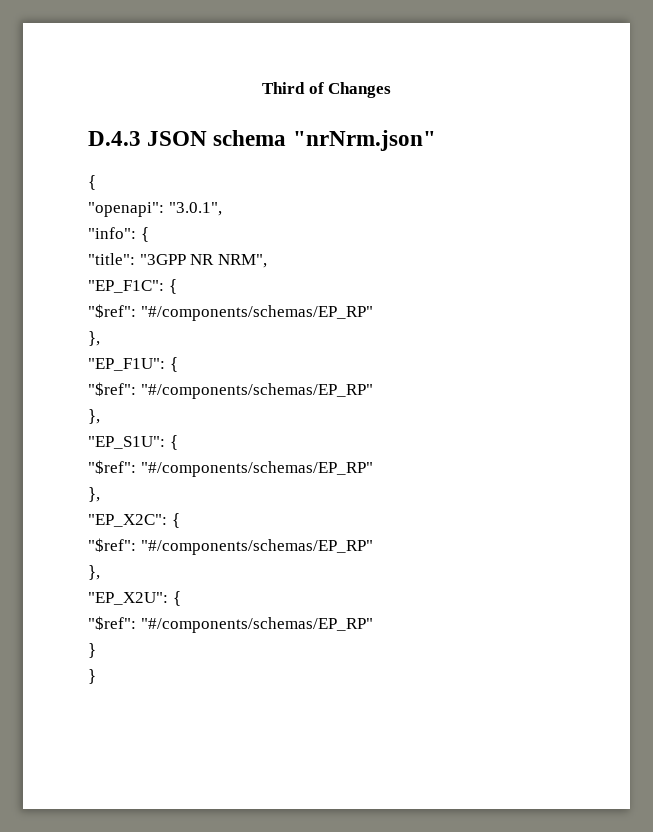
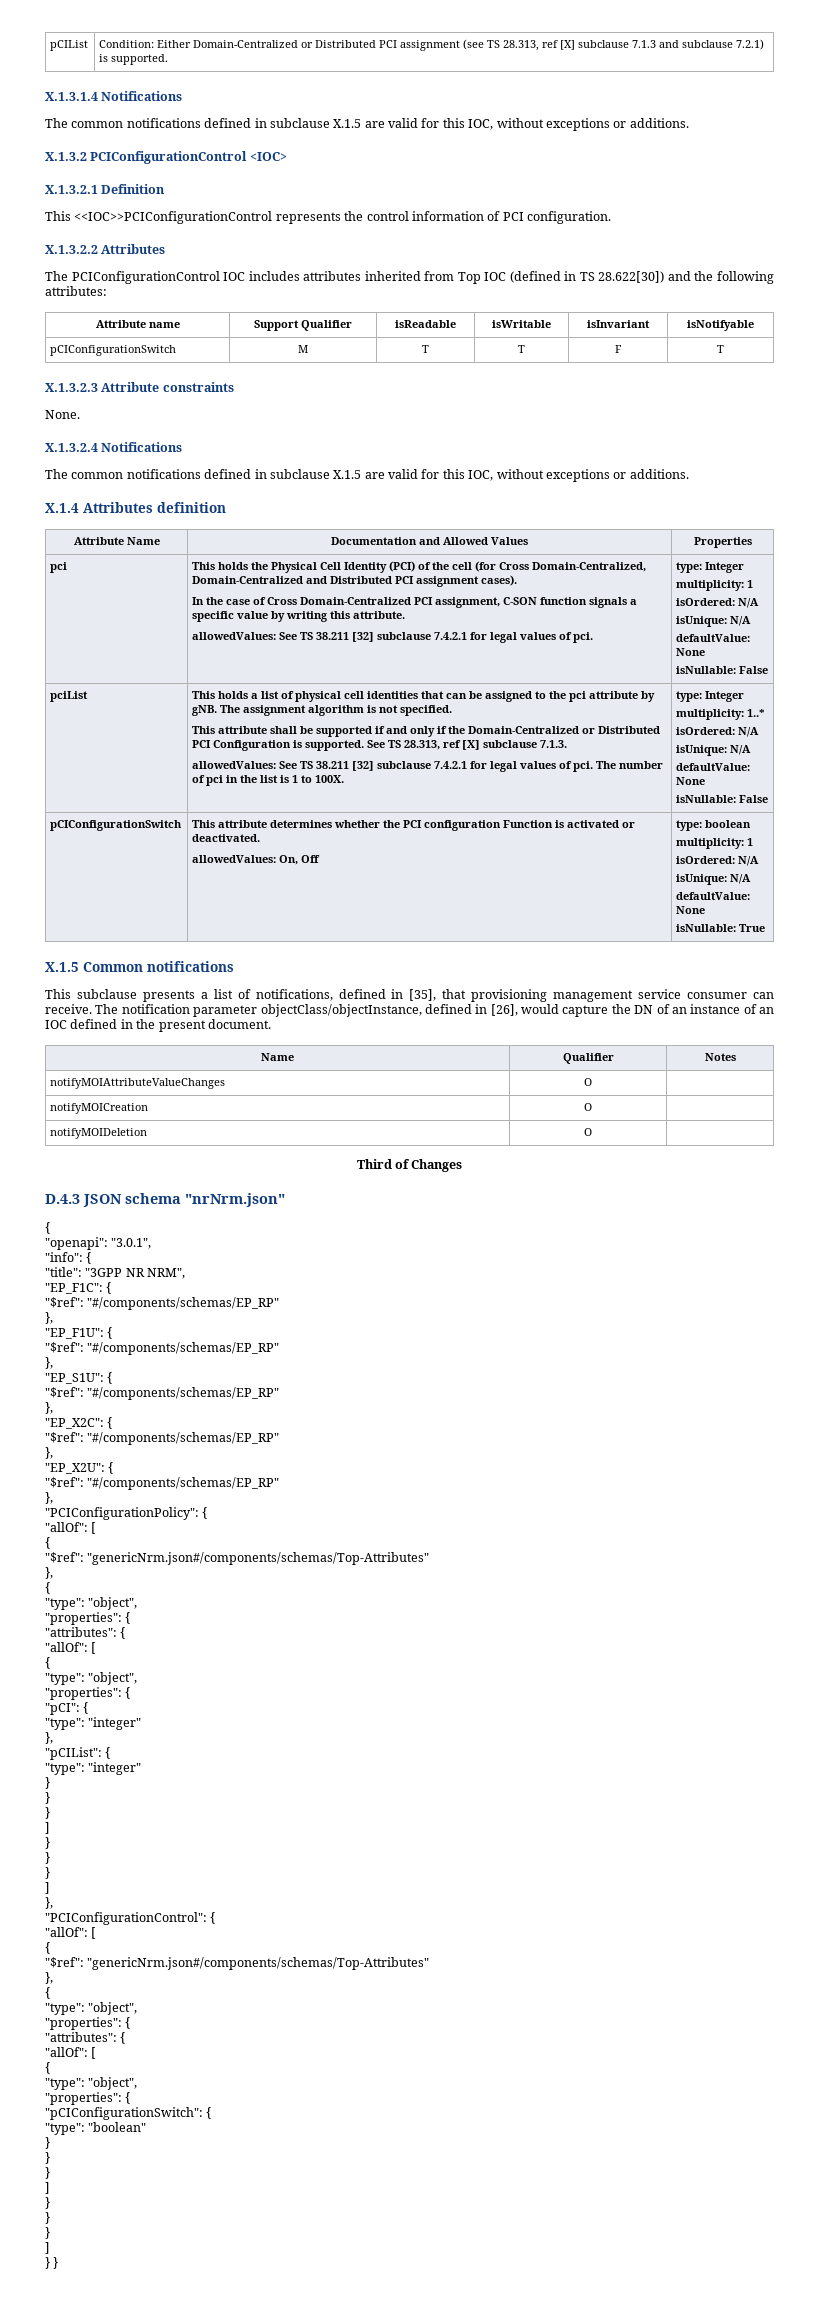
+ pCIList | Condition: Either Domain-Centralized or Distributed PCI assignment (see TS 28.313, ref [X] subclause 7.1.3 and subclause 7.2.1) is supported.
+ X.1.3.1.4 Notifications
+ The common notifications defined in subclause X.1.5 are valid for this IOC, without exceptions or additions.
+ X.1.3.2 PCIConfigurationControl <IOC>
+ X.1.3.2.1 Definition
+ This <<IOC>>PCIConfigurationControl represents the control information of PCI configuration.
+ X.1.3.2.2 Attributes
+ The PCIConfigurationControl IOC includes attributes inherited from Top IOC (defined in TS 28.622[30]) and the following attributes:
+ Attribute name | Support Qualifier | isReadable | isWritable | isInvariant | isNotifyable
+ pCIConfigurationSwitch | M | T | T | F | T
+ X.1.3.2.3 Attribute constraints
+ None.
+ X.1.3.2.4 Notifications
+ The common notifications defined in subclause X.1.5 are valid for this IOC, without exceptions or additions.
+ X.1.4 Attributes definition
+ Attribute Name | Documentation and Allowed Values | Properties
+ pci | This holds the Physical Cell Identity (PCI) of the cell (for Cross Domain-Centralized, Domain-Centralized and Distributed PCI assignment cases).
+ In the case of Cross Domain-Centralized PCI assignment, C-SON function signals a specific value by writing this attribute.
+ allowedValues: See TS 38.211 [32] subclause 7.4.2.1 for legal values of pci. | type: Integer
+ multiplicity: 1
+ isOrdered: N/A
+ isUnique: N/A
+ defaultValue: None
+ isNullable: False
+ pciList | This holds a list of physical cell identities that can be assigned to the pci attribute by gNB. The assignment algorithm is not specified.
+ This attribute shall be supported if and only if the Domain-Centralized or Distributed PCI Configuration is supported. See TS 28.313, ref [X] subclause 7.1.3.
+ allowedValues: See TS 38.211 [32] subclause 7.4.2.1 for legal values of pci. The number of pci in the list is 1 to 100X. | type: Integer
+ multiplicity: 1..*
+ isOrdered: N/A
+ isUnique: N/A
+ defaultValue: None
+ isNullable: False
+ pCIConfigurationSwitch | This attribute determines whether the PCI configuration Function is activated or deactivated.
+ allowedValues: On, Off | type: boolean
+ multiplicity: 1
+ isOrdered: N/A
+ isUnique: N/A
+ defaultValue: None
+ isNullable: True
+ X.1.5 Common notifications
+ This subclause presents a list of notifications, defined in [35], that provisioning management service consumer can receive. The notification parameter objectClass/objectInstance, defined in [26], would capture the DN of an instance of an IOC defined in the present document.
+ Name | Qualifier | Notes
+ notifyMOIAttributeValueChanges | O |
+ notifyMOICreation | O |
+ notifyMOIDeletion | O |
  "EP_X2U": {
  "$ref": "#/components/schemas/EP_RP"
+ },
+ "PCIConfigurationPolicy": {
+ "allOf": [
+ {
+ "$ref": "genericNrm.json#/components/schemas/Top-Attributes"
+ },
+ {
+ "type": "object",
+ "properties": {
+ "attributes": {
+ "allOf": [
+ {
+ "type": "object",
+ "properties": {
+ "pCI": {
+ "type": "integer"
+ },
+ "pCIList": {
+ "type": "integer"
  }
  }
+ }
+ ]
+ }
+ }
+ }
+ ]
+ },
+ "PCIConfigurationControl": {
+ "allOf": [
+ {
+ "$ref": "genericNrm.json#/components/schemas/Top-Attributes"
+ },
+ {
+ "type": "object",
+ "properties": {
+ "attributes": {
+ "allOf": [
+ {
+ "type": "object",
+ "properties": {
+ "pCIConfigurationSwitch": {
+ "type": "boolean"
+ }
+ }
+ }
+ ]
+ }
+ }
+ }
+ ]
+ } }

